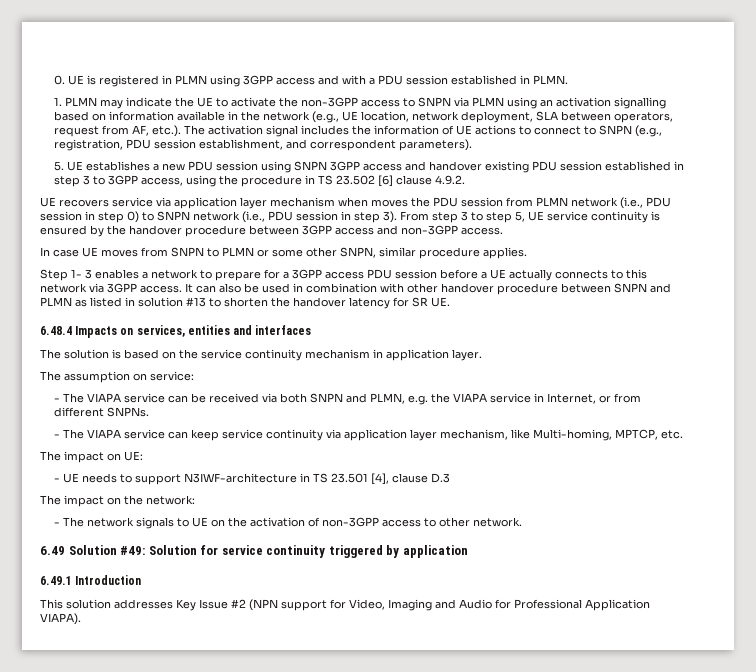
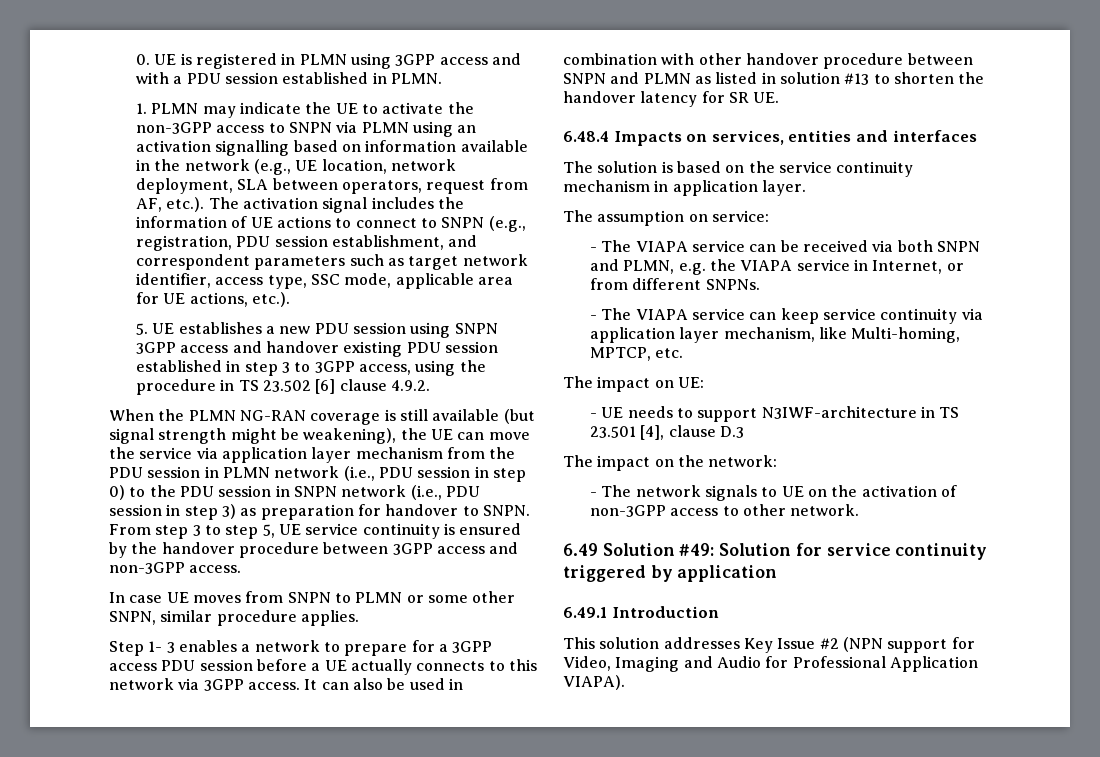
- 1. PLMN may indicate the UE to activate the non-3GPP access to SNPN via PLMN using an activation signalling based on information available in the network (e.g., UE location, network deployment, SLA between operators, request from AF, etc.). The activation signal includes the information of UE actions to connect to SNPN (e.g., registration, PDU session establishment, and correspondent parameters).
+ 1. PLMN may indicate the UE to activate the non-3GPP access to SNPN via PLMN using an activation signalling based on information available in the network (e.g., UE location, network deployment, SLA between operators, request from AF, etc.). The activation signal includes the information of UE actions to connect to SNPN (e.g., registration, PDU session establishment, and correspondent parameters such as target network identifier, access type, SSC mode, applicable area for UE actions, etc.).
- UE recovers service via application layer mechanism when moves the PDU session from PLMN network (i.e., PDU session in step 0) to SNPN network (i.e., PDU session in step 3).
+ When the PLMN NG-RAN coverage is still available (but signal strength might be weakening), the UE can move the service via application layer mechanism from the PDU session in PLMN network (i.e., PDU session in step 0) to the PDU session in SNPN network (i.e., PDU session in step 3) as preparation for handover to SNPN.

